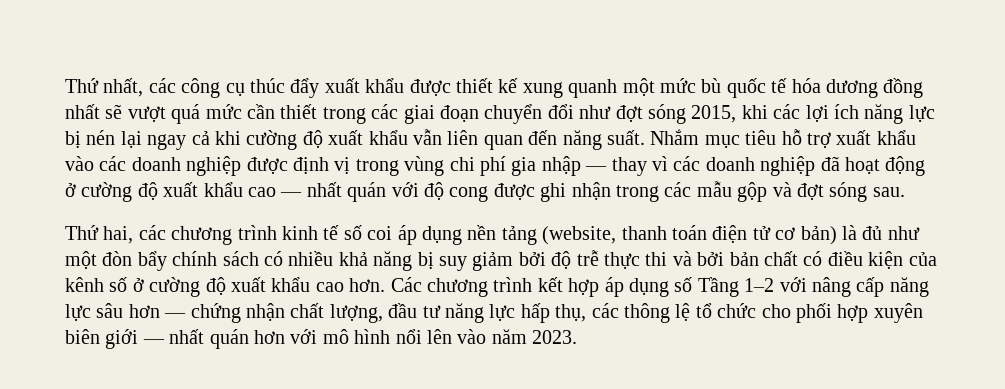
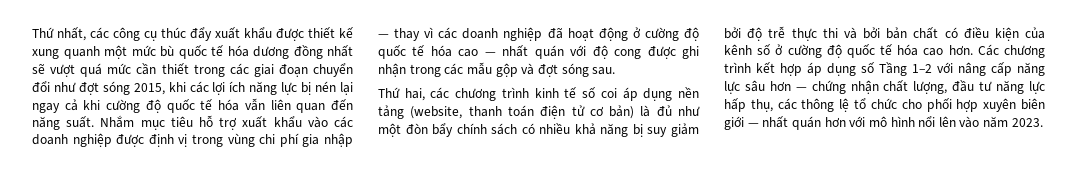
- Thứ nhất, các công cụ thúc đẩy xuất khẩu được thiết kế xung quanh một mức bù quốc tế hóa dương đồng nhất sẽ vượt quá mức cần thiết trong các giai đoạn chuyển đổi như đợt sóng 2015, khi các lợi ích năng lực bị nén lại ngay cả khi cường độ xuất khẩu vẫn liên quan đến năng suất.
+ Thứ nhất, các công cụ thúc đẩy xuất khẩu được thiết kế xung quanh một mức bù quốc tế hóa dương đồng nhất sẽ vượt quá mức cần thiết trong các giai đoạn chuyển đổi như đợt sóng 2015, khi các lợi ích năng lực bị nén lại ngay cả khi cường độ quốc tế hóa vẫn liên quan đến năng suất.
- Nhắm mục tiêu hỗ trợ xuất khẩu vào các doanh nghiệp được định vị trong vùng chi phí gia nhập — thay vì các doanh nghiệp đã hoạt động ở cường độ xuất khẩu cao — nhất quán với độ cong được ghi nhận trong các mẫu gộp và đợt sóng sau.
+ Nhắm mục tiêu hỗ trợ xuất khẩu vào các doanh nghiệp được định vị trong vùng chi phí gia nhập — thay vì các doanh nghiệp đã hoạt động ở cường độ quốc tế hóa cao — nhất quán với độ cong được ghi nhận trong các mẫu gộp và đợt sóng sau.
- Thứ hai, các chương trình kinh tế số coi áp dụng nền tảng (website, thanh toán điện tử cơ bản) là đủ như một đòn bẩy chính sách có nhiều khả năng bị suy giảm bởi độ trễ thực thi và bởi bản chất có điều kiện của kênh số ở cường độ xuất khẩu cao hơn.
+ Thứ hai, các chương trình kinh tế số coi áp dụng nền tảng (website, thanh toán điện tử cơ bản) là đủ như một đòn bẩy chính sách có nhiều khả năng bị suy giảm bởi độ trễ thực thi và bởi bản chất có điều kiện của kênh số ở cường độ quốc tế hóa cao hơn.

